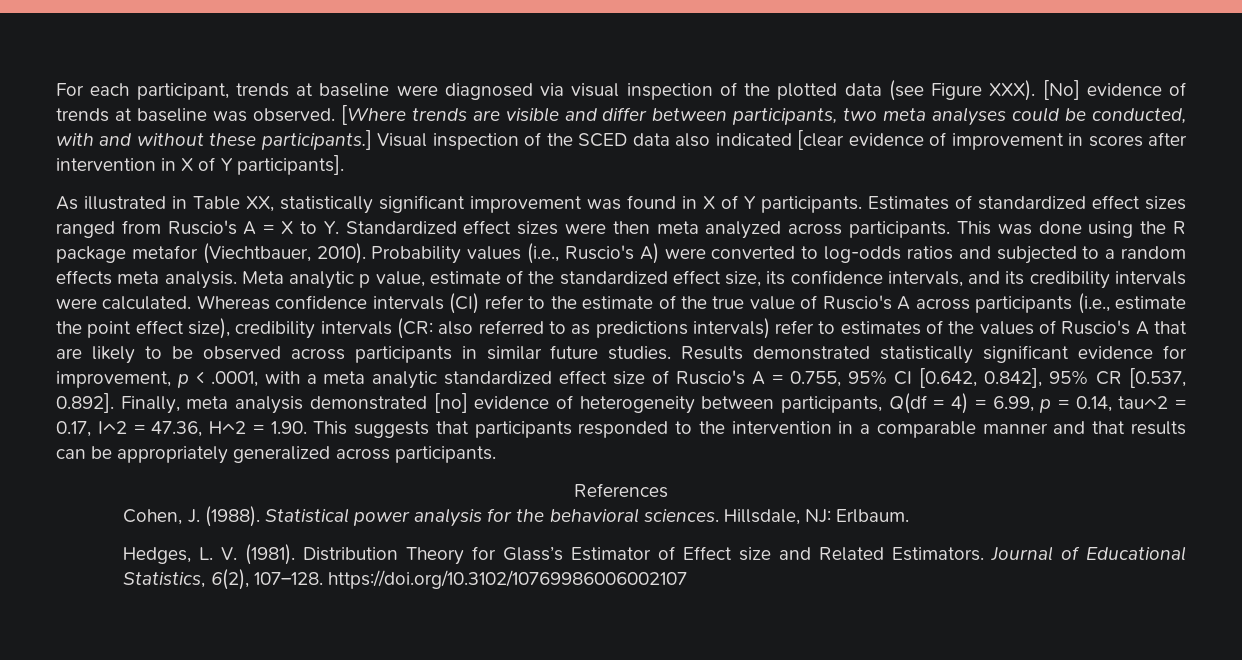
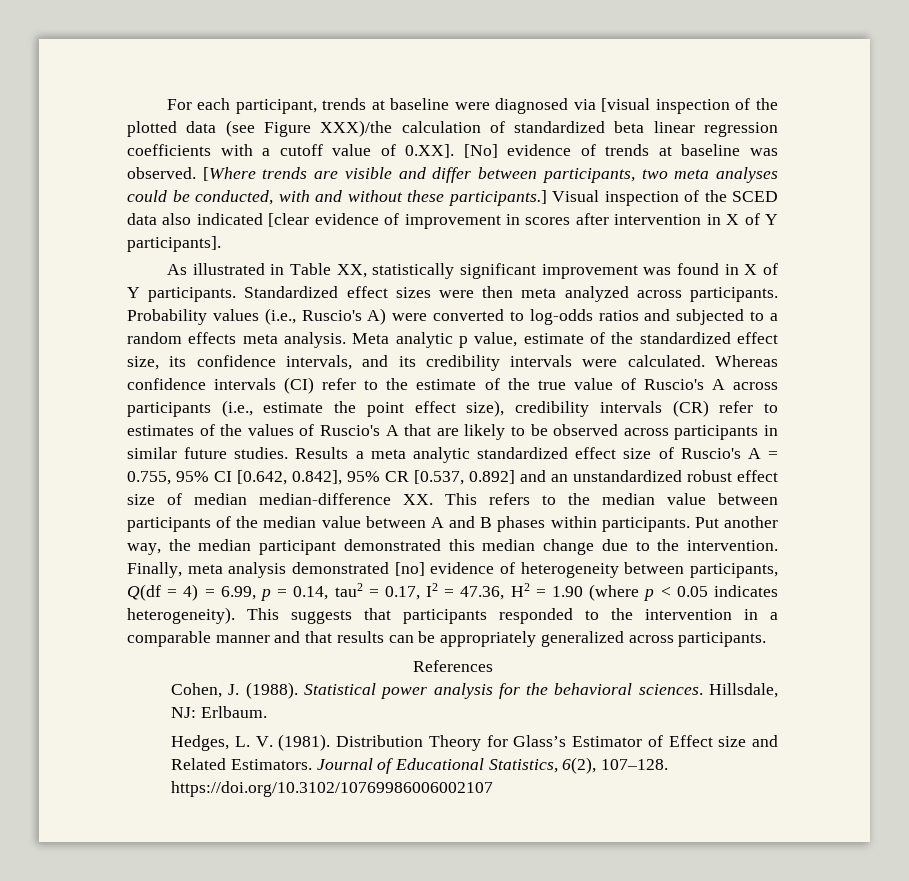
- For each participant, trends at baseline were diagnosed via visual inspection of the plotted data (see Figure XXX). [No] evidence of trends at baseline was observed.
+ For each participant, trends at baseline were diagnosed via [visual inspection of the plotted data (see Figure XXX)/the calculation of standardized beta linear regression coefficients with a cutoff value of 0.XX]. [No] evidence of trends at baseline was observed.
- Estimates of standardized effect sizes ranged from Ruscio's A = X to Y. Standardized effect sizes were then meta analyzed across participants.
+ Standardized effect sizes were then meta analyzed across participants.
- This was done using the R package metafor (Viechtbauer, 2010).
- Whereas confidence intervals (CI) refer to the estimate of the true value of Ruscio's A across participants (i.e., estimate the point effect size), credibility intervals (CR: also referred to as predictions intervals) refer to estimates of the values of Ruscio's A that are likely to be observed across participants in similar future studies.
+ Whereas confidence intervals (CI) refer to the estimate of the true value of Ruscio's A across participants (i.e., estimate the point effect size), credibility intervals (CR) refer to estimates of the values of Ruscio's A that are likely to be observed across participants in similar future studies.
- Results demonstrated statistically significant evidence for improvement, p < .0001, with a meta analytic standardized effect size of Ruscio's A = 0.755, 95% CI [0.642, 0.842], 95% CR [0.537, 0.892]. Finally, meta analysis demonstrated [no] evidence of heterogeneity between participants, Q(df = 4) = 6.99, p = 0.14, tau^2 = 0.17, I^2 = 47.36, H^2 = 1.90. This suggests that participants responded to the intervention in a comparable manner and that results can be appropriately generalized across participants.
+ Results a meta analytic standardized effect size of Ruscio's A = 0.755, 95% CI [0.642, 0.842], 95% CR [0.537, 0.892] and an unstandardized robust effect size of median median-difference XX. This refers to the median value between participants of the median value between A and B phases within participants. Put another way, the median participant demonstrated this median change due to the intervention. Finally, meta analysis demonstrated [no] evidence of heterogeneity between participants, Q(df = 4) = 6.99, p = 0.14, tau2 = 0.17, I2 = 47.36, H2 = 1.90 (where p < 0.05 indicates heterogeneity). This suggests that participants responded to the intervention in a comparable manner and that results can be appropriately generalized across participants.

